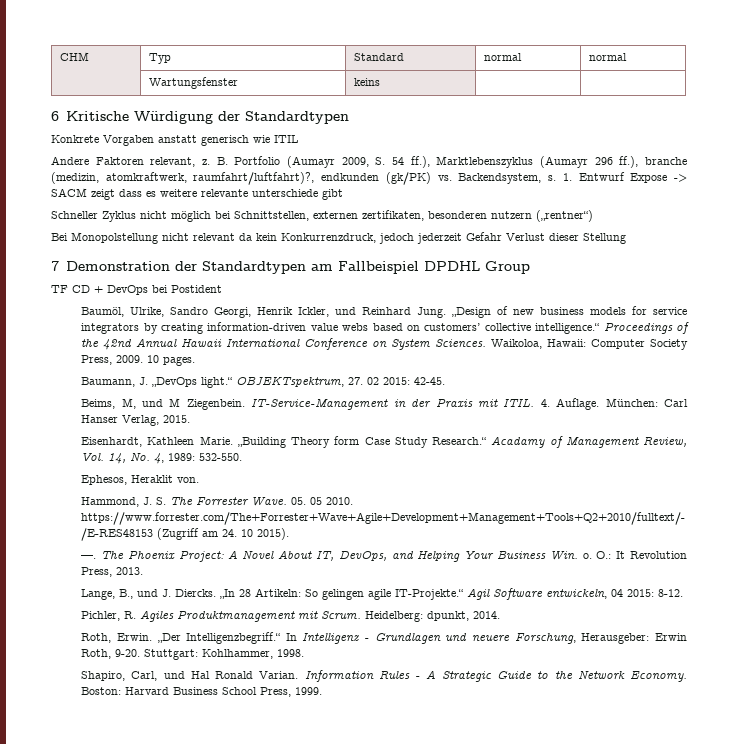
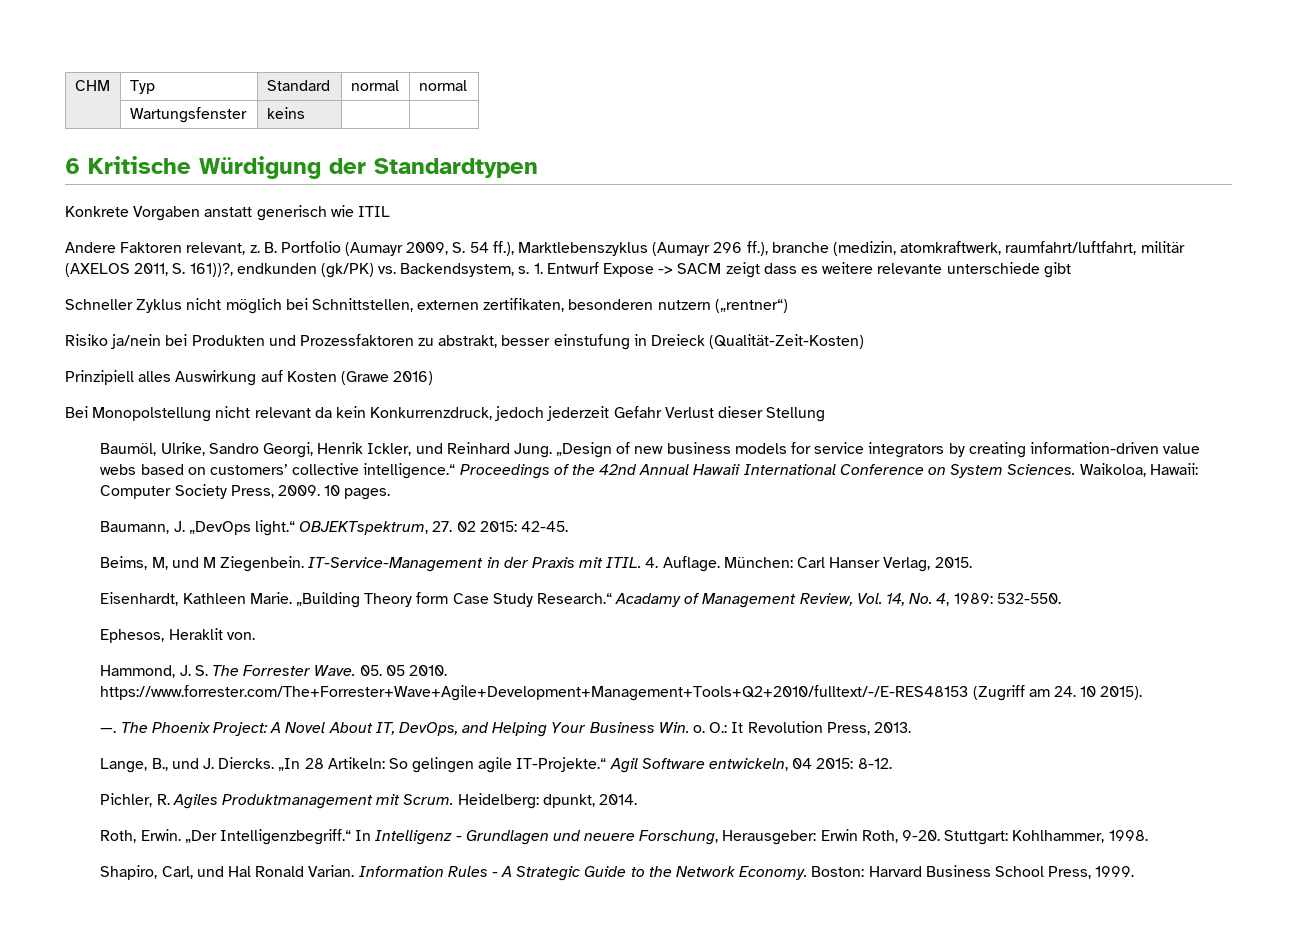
- B. Portfolio (Aumayr 2009, S. 54 ff.), Marktlebenszyklus (Aumayr 296 ff.), branche (medizin, atomkraftwerk, raumfahrt/luftfahrt)?, endkunden (gk/PK) vs. Backendsystem, s.
+ B. Portfolio (Aumayr 2009, S. 54 ff.), Marktlebenszyklus (Aumayr 296 ff.), branche (medizin, atomkraftwerk, raumfahrt/luftfahrt, militär (AXELOS 2011, S. 161))?, endkunden (gk/PK) vs. Backendsystem, s.
+ Risiko ja/nein bei Produkten und Prozessfaktoren zu abstrakt, besser einstufung in Dreieck (Qualität-Zeit-Kosten)
+ Prinzipiell alles Auswirkung auf Kosten (Grawe 2016)
- 7 Demonstration der Standardtypen am Fallbeispiel DPDHL Group
- TF CD + DevOps bei Postident

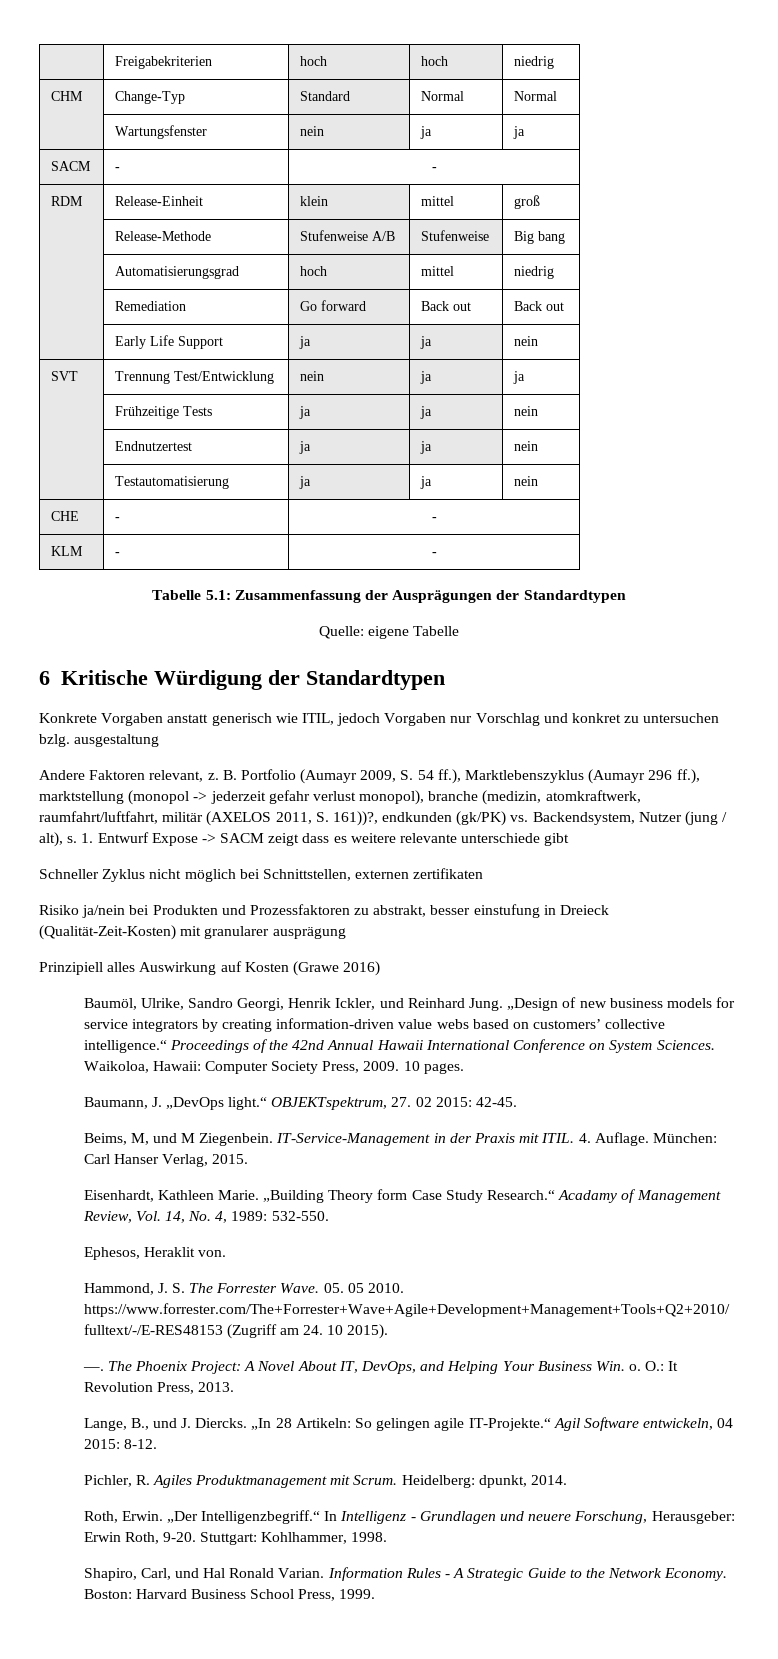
+ | Freigabekriterien | hoch | hoch | niedrig
- CHM | Typ | Standard | normal | normal
+ CHM | Change-Typ | Standard | Normal | Normal
- | Wartungsfenster | keins | |
+ | Wartungsfenster | nein | ja | ja
+ SACM | - | -
+ RDM | Release-Einheit | klein | mittel | groß
+ | Release-Methode | Stufenweise A/B | Stufenweise | Big bang
+ | Automatisierungsgrad | hoch | mittel | niedrig
+ | Remediation | Go forward | Back out | Back out
+ | Early Life Support | ja | ja | nein
+ SVT | Trennung Test/Entwicklung | nein | ja | ja
+ | Frühzeitige Tests | ja | ja | nein
+ | Endnutzertest | ja | ja | nein
+ | Testautomatisierung | ja | ja | nein
+ CHE | - | -
+ KLM | - | -
+ Tabelle 5.1: Zusammenfassung der Ausprägungen der Standardtypen
+ Quelle: eigene Tabelle
- Konkrete Vorgaben anstatt generisch wie ITIL
+ Konkrete Vorgaben anstatt generisch wie ITIL, jedoch Vorgaben nur Vorschlag und konkret zu untersuchen bzlg. ausgestaltung
- B. Portfolio (Aumayr 2009, S. 54 ff.), Marktlebenszyklus (Aumayr 296 ff.), branche (medizin, atomkraftwerk, raumfahrt/luftfahrt, militär (AXELOS 2011, S. 161))?, endkunden (gk/PK) vs. Backendsystem, s.
+ B. Portfolio (Aumayr 2009, S. 54 ff.), Marktlebenszyklus (Aumayr 296 ff.), marktstellung (monopol -> jederzeit gefahr verlust monopol), branche (medizin, atomkraftwerk, raumfahrt/luftfahrt, militär (AXELOS 2011, S. 161))?, endkunden (gk/PK) vs. Backendsystem, Nutzer (jung / alt), s.
- Schneller Zyklus nicht möglich bei Schnittstellen, externen zertifikaten, besonderen nutzern („rentner“)
+ Schneller Zyklus nicht möglich bei Schnittstellen, externen zertifikaten
- Risiko ja/nein bei Produkten und Prozessfaktoren zu abstrakt, besser einstufung in Dreieck (Qualität-Zeit-Kosten)
+ Risiko ja/nein bei Produkten und Prozessfaktoren zu abstrakt, besser einstufung in Dreieck (Qualität-Zeit-Kosten) mit granularer ausprägung
- Bei Monopolstellung nicht relevant da kein Konkurrenzdruck, jedoch jederzeit Gefahr Verlust dieser Stellung

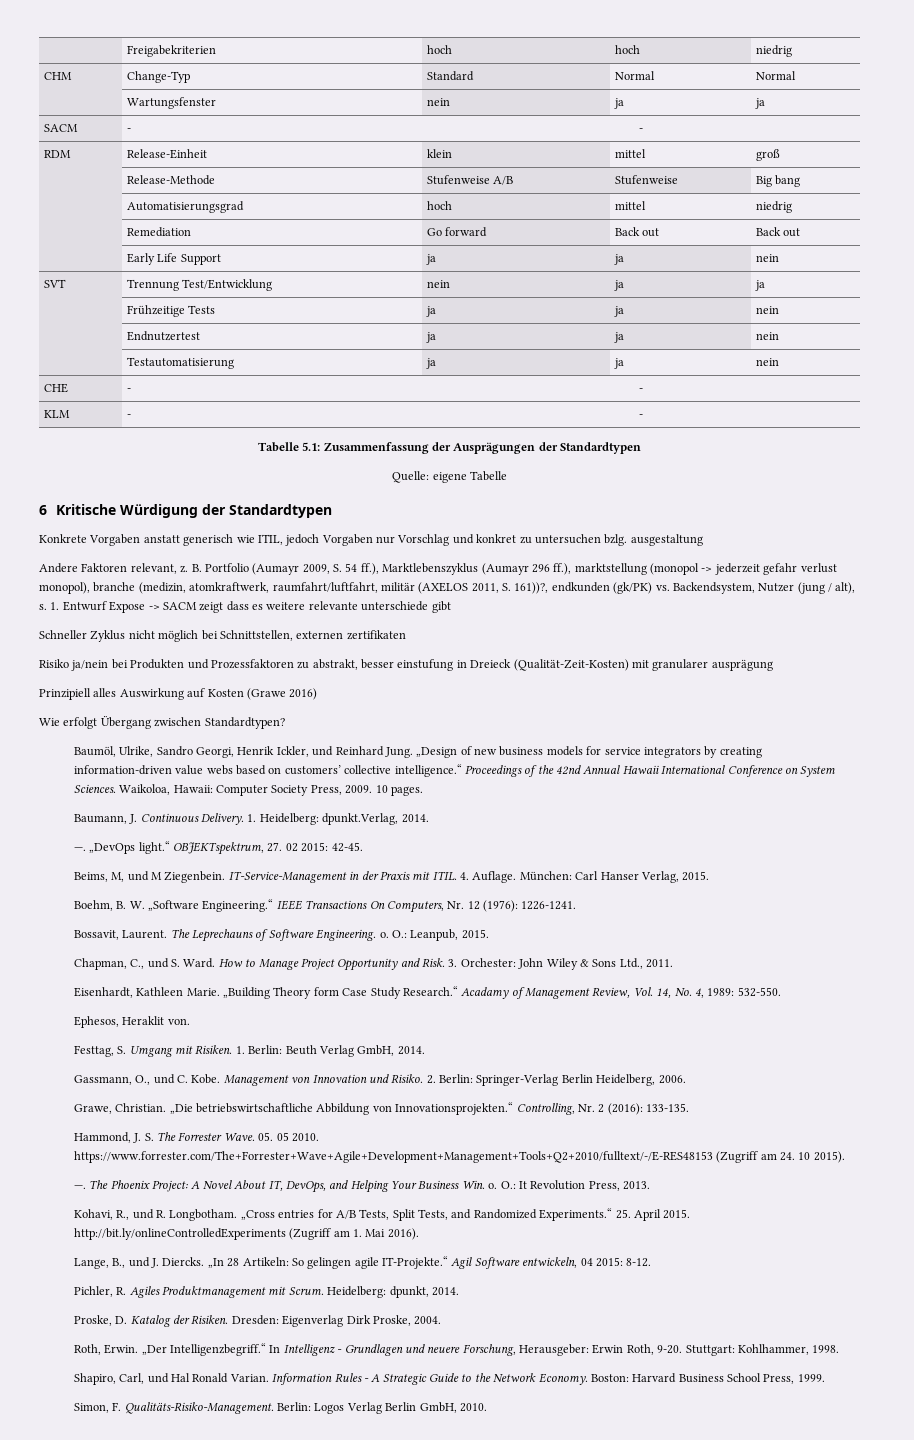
+ Wie erfolgt Übergang zwischen Standardtypen?
- Baumann, J. „DevOps light.“ OBJEKTspektrum, 27. 02 2015: 42-45.
+ Baumann, J. Continuous Delivery. 1. Heidelberg: dpunkt.Verlag, 2014.
+ —. „DevOps light.“ OBJEKTspektrum, 27. 02 2015: 42-45.
+ Boehm, B. W. „Software Engineering.“ IEEE Transactions On Computers, Nr. 12 (1976): 1226-1241.
+ Bossavit, Laurent. The Leprechauns of Software Engineering. o. O.: Leanpub, 2015.
+ Chapman, C., und S. Ward. How to Manage Project Opportunity and Risk. 3. Orchester: John Wiley & Sons Ltd., 2011.
+ Festtag, S. Umgang mit Risiken. 1. Berlin: Beuth Verlag GmbH, 2014.
+ Gassmann, O., und C. Kobe. Management von Innovation und Risiko. 2. Berlin: Springer-Verlag Berlin Heidelberg, 2006.
+ Grawe, Christian. „Die betriebswirtschaftliche Abbildung von Innovationsprojekten.“ Controlling, Nr. 2 (2016): 133-135.
+ Kohavi, R., und R. Longbotham. „Cross entries for A/B Tests, Split Tests, and Randomized Experiments.“ 25. April 2015. http://bit.ly/onlineControlledExperiments (Zugriff am 1. Mai 2016).
+ Proske, D. Katalog der Risiken. Dresden: Eigenverlag Dirk Proske, 2004.
+ Simon, F. Qualitäts-Risiko-Management. Berlin: Logos Verlag Berlin GmbH, 2010.

